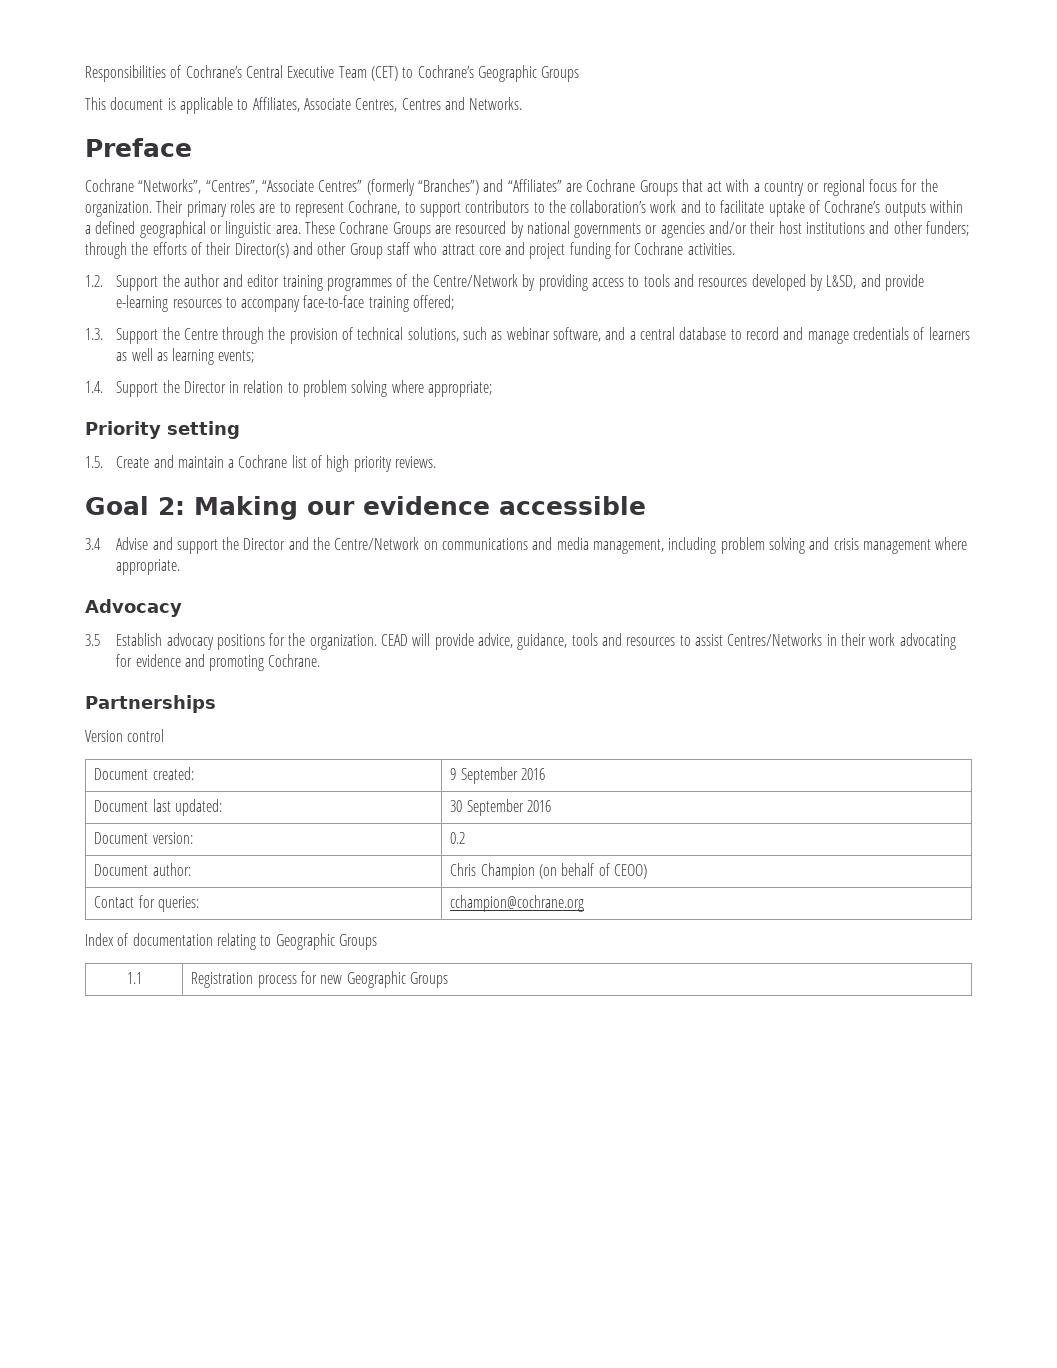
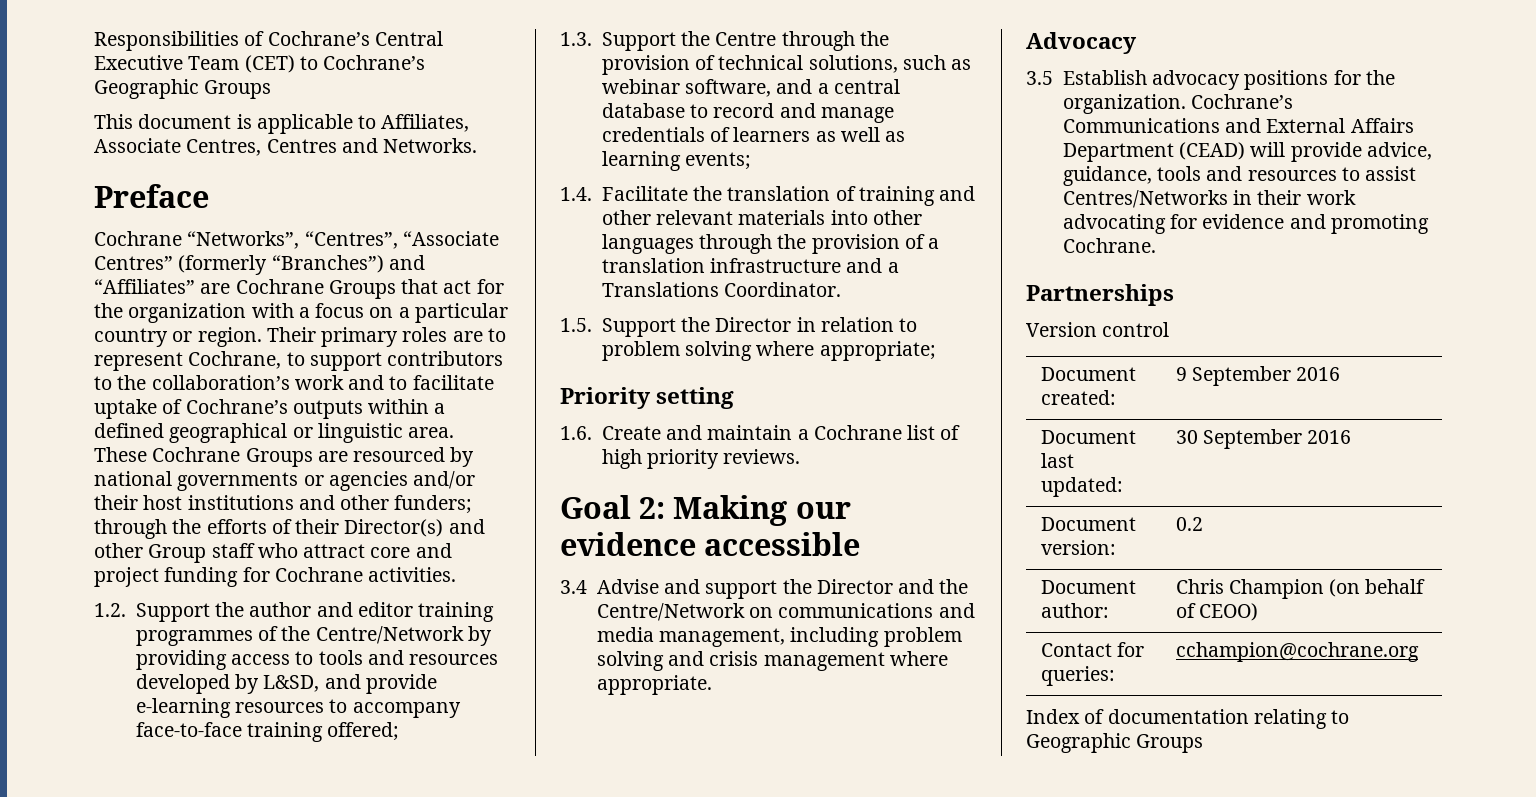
- Cochrane “Networks”, “Centres”, “Associate Centres” (formerly “Branches”) and “Affiliates” are Cochrane Groups that act with a country or regional focus for the organization.
+ Cochrane “Networks”, “Centres”, “Associate Centres” (formerly “Branches”) and “Affiliates” are Cochrane Groups that act for the organization with a focus on a particular country or region.
- 1.4. Support the Director in relation to problem solving where appropriate;
+ 1.4. Facilitate the translation of training and other relevant materials into other languages through the provision of a translation infrastructure and a Translations Coordinator.
+ 1.5. Support the Director in relation to problem solving where appropriate;
- 1.5. Create and maintain a Cochrane list of high priority reviews.
+ 1.6. Create and maintain a Cochrane list of high priority reviews.
- CEAD will provide advice, guidance, tools and resources to assist Centres/Networks in their work advocating for evidence and promoting Cochrane.
+ Cochrane’s Communications and External Affairs Department (CEAD) will provide advice, guidance, tools and resources to assist Centres/Networks in their work advocating for evidence and promoting Cochrane.
- 1.1 | Registration process for new Geographic Groups

